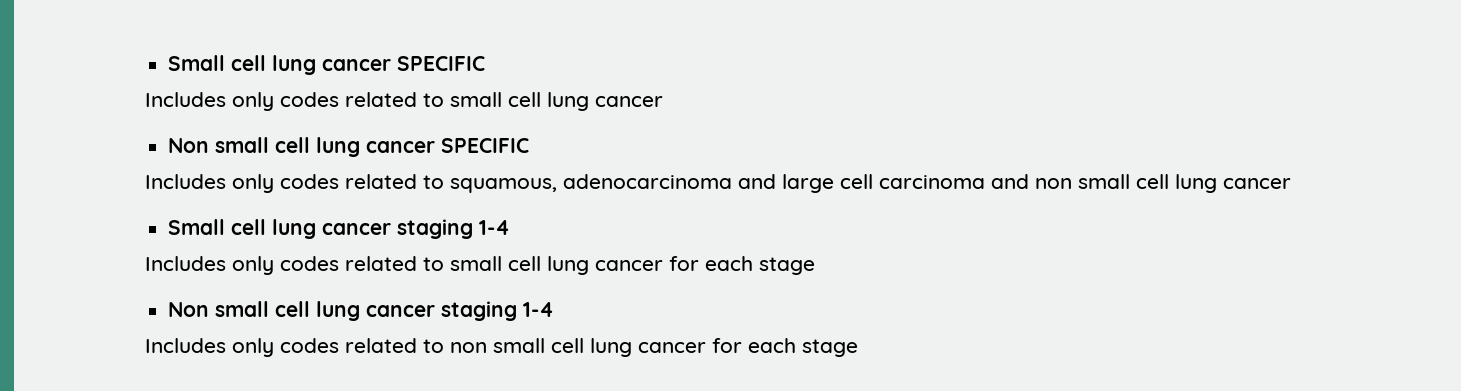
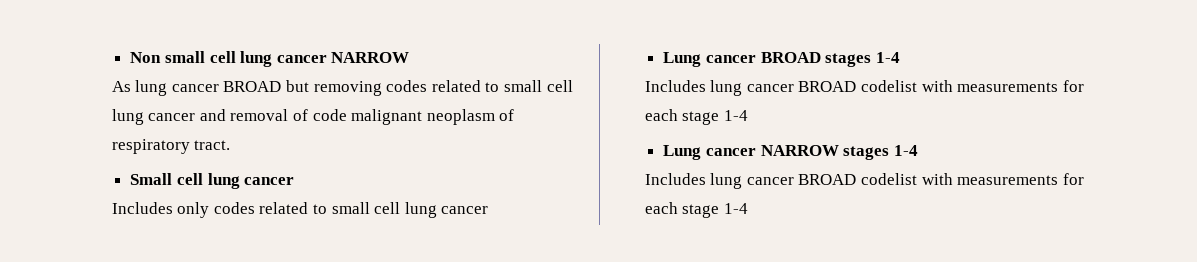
- Small cell lung cancer SPECIFIC
+ Non small cell lung cancer NARROW
+ As lung cancer BROAD but removing codes related to small cell lung cancer and removal of code malignant neoplasm of respiratory tract.
+ Small cell lung cancer
- Non small cell lung cancer SPECIFIC
- Includes only codes related to squamous, adenocarcinoma and large cell carcinoma and non small cell lung cancer
- Small cell lung cancer staging 1-4
- Includes only codes related to small cell lung cancer for each stage
- Non small cell lung cancer staging 1-4
- Includes only codes related to non small cell lung cancer for each stage
+ Lung cancer BROAD stages 1-4
+ Includes lung cancer BROAD codelist with measurements for each stage 1-4
+ Lung cancer NARROW stages 1-4
+ Includes lung cancer BROAD codelist with measurements for each stage 1-4

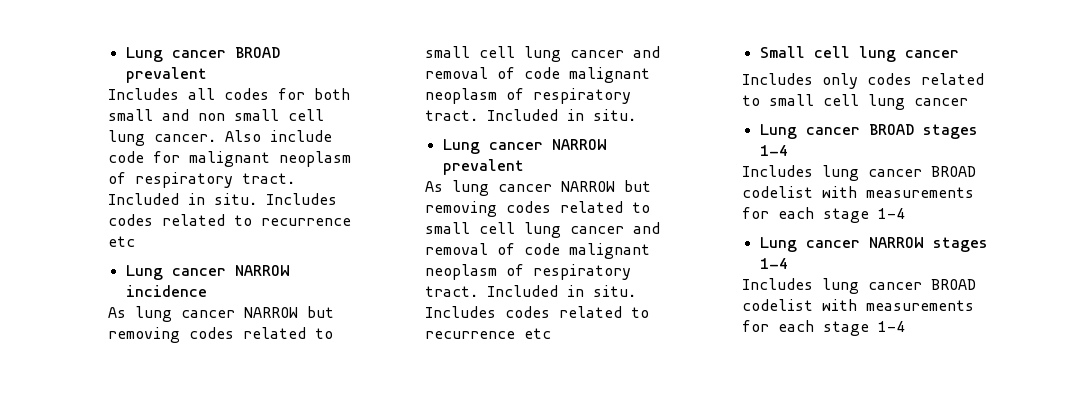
- Non small cell lung cancer NARROW
- As lung cancer BROAD but removing codes related to small cell lung cancer and removal of code malignant neoplasm of respiratory tract.
+ Lung cancer BROAD prevalent
+ Includes all codes for both small and non small cell lung cancer. Also include code for malignant neoplasm of respiratory tract. Included in situ. Includes codes related to recurrence etc
+ Lung cancer NARROW incidence
+ As lung cancer NARROW but removing codes related to small cell lung cancer and removal of code malignant neoplasm of respiratory tract. Included in situ.
+ Lung cancer NARROW prevalent
+ As lung cancer NARROW but removing codes related to small cell lung cancer and removal of code malignant neoplasm of respiratory tract. Included in situ. Includes codes related to recurrence etc

